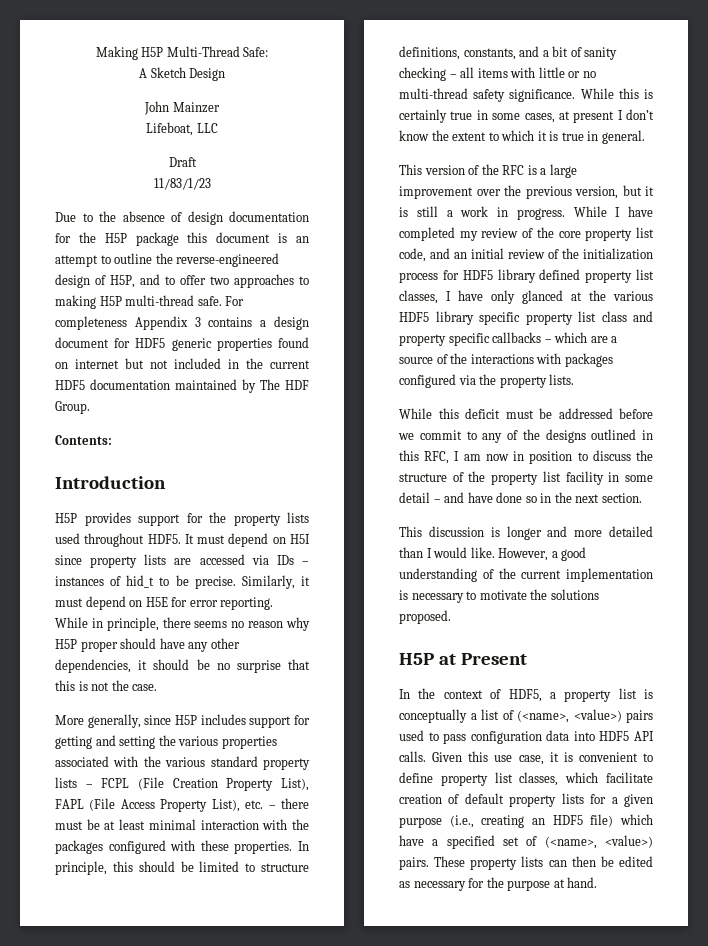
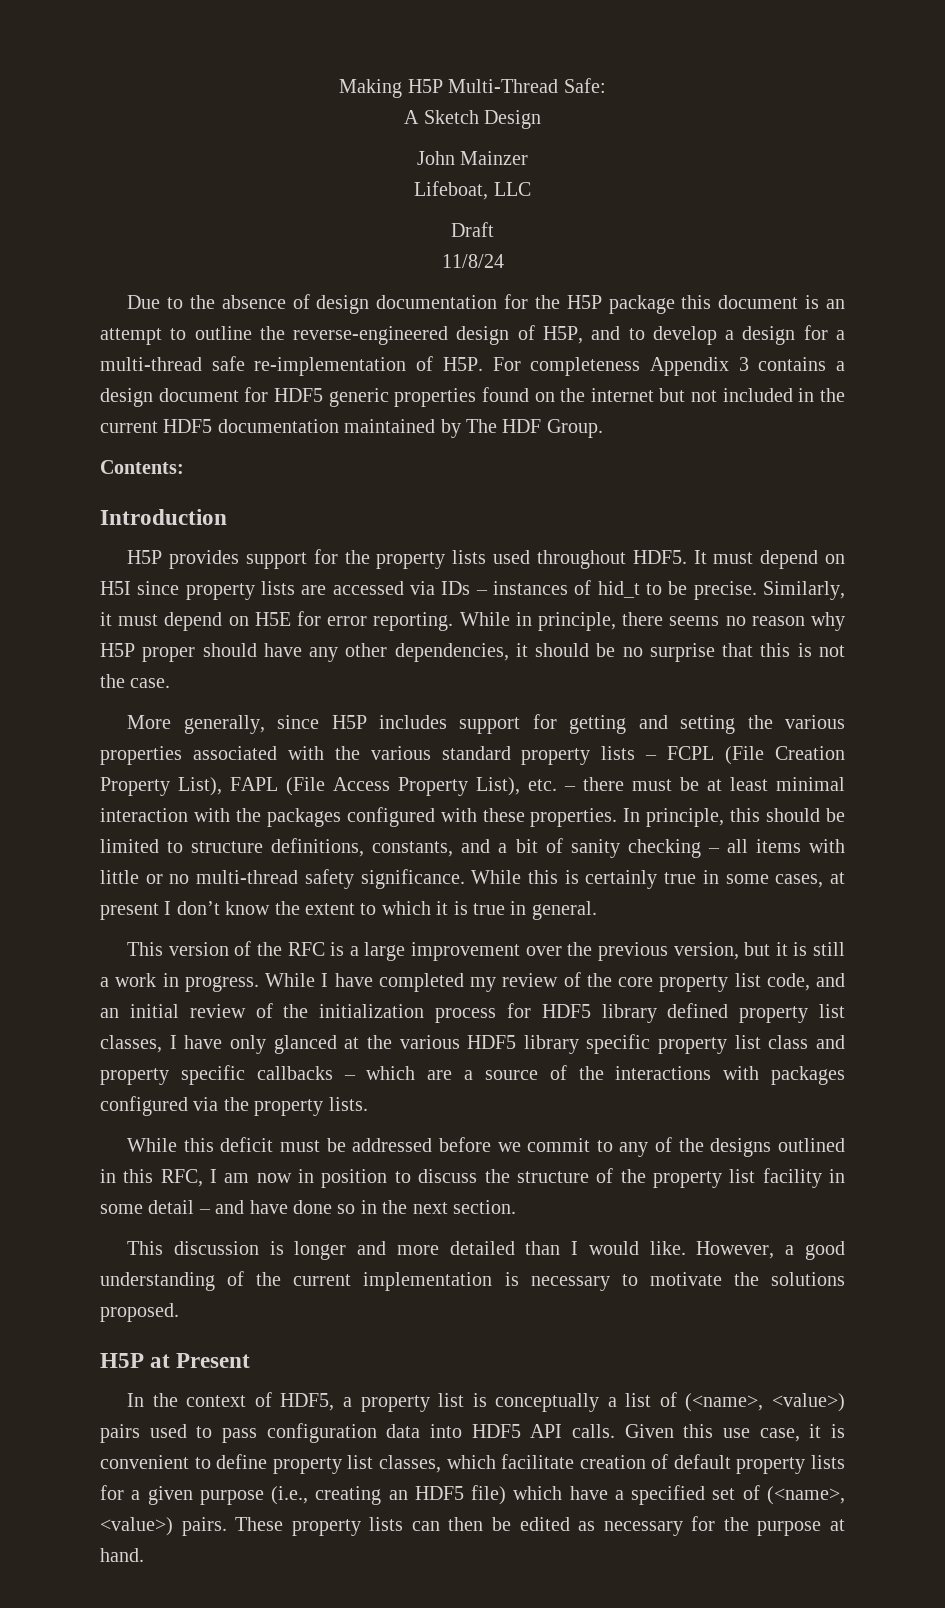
- 11/83/1/23
+ 11/8/24
- Due to the absence of design documentation for the H5P package this document is an attempt to outline the reverse-engineered design of H5P, and to offer two approaches to making H5P multi-thread safe. For completeness Appendix 3 contains a design document for HDF5 generic properties found on internet but not included in the current HDF5 documentation maintained by The HDF Group.
+ Due to the absence of design documentation for the H5P package this document is an attempt to outline the reverse-engineered design of H5P, and to develop a design for a multi-thread safe re-implementation of H5P. For completeness Appendix 3 contains a design document for HDF5 generic properties found on the internet but not included in the current HDF5 documentation maintained by The HDF Group.

